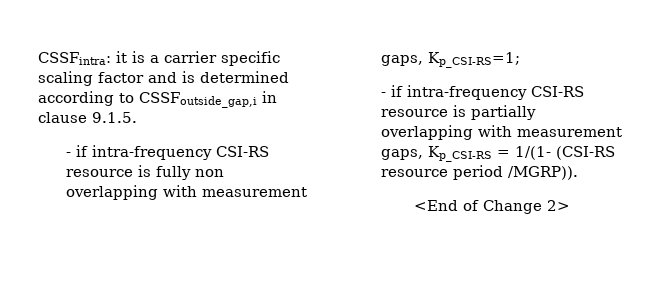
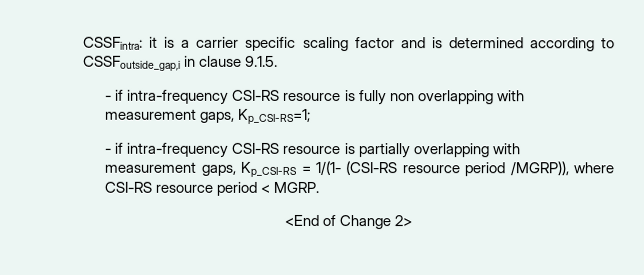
- - if intra-frequency CSI-RS resource is partially overlapping with measurement gaps, Kp_CSI-RS = 1/(1- (CSI-RS resource period /MGRP)).
+ - if intra-frequency CSI-RS resource is partially overlapping with measurement gaps, Kp_CSI-RS = 1/(1- (CSI-RS resource period /MGRP)), where CSI-RS resource period < MGRP.

